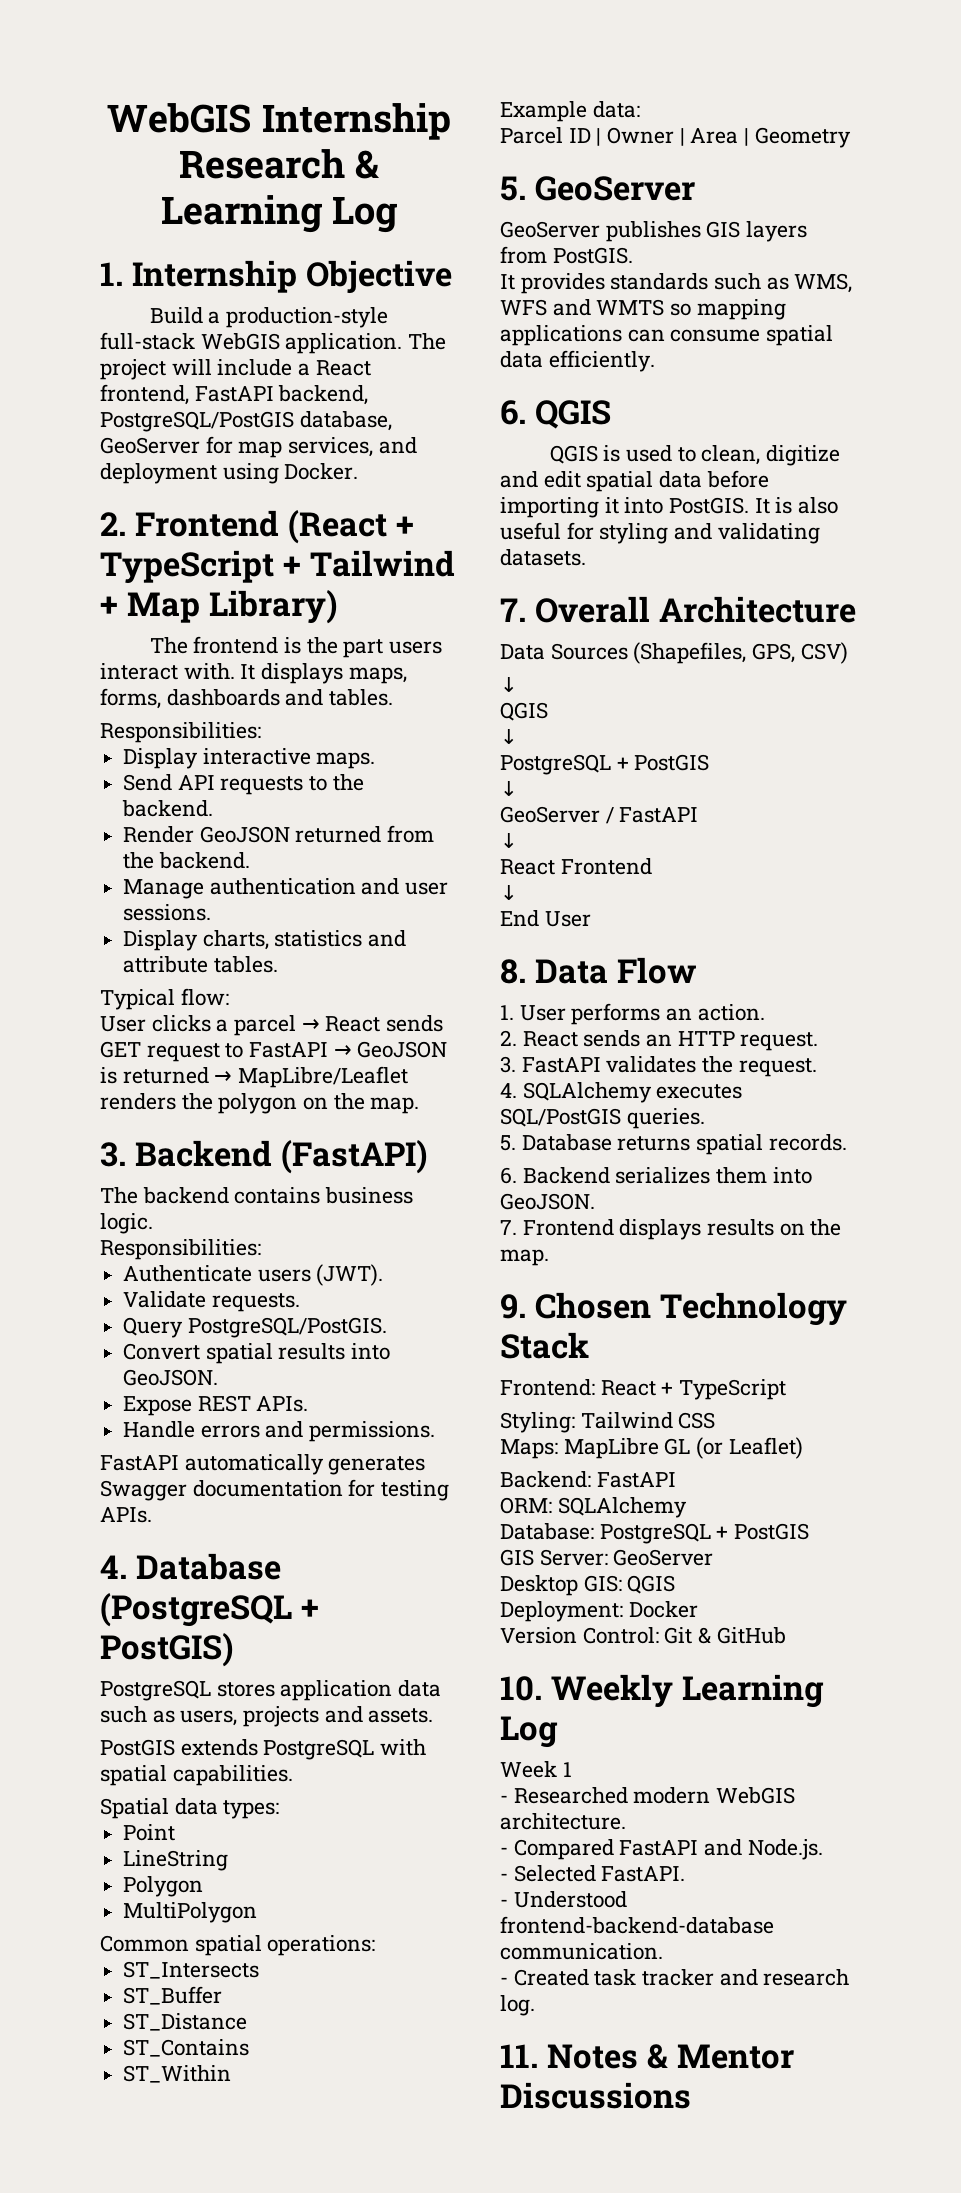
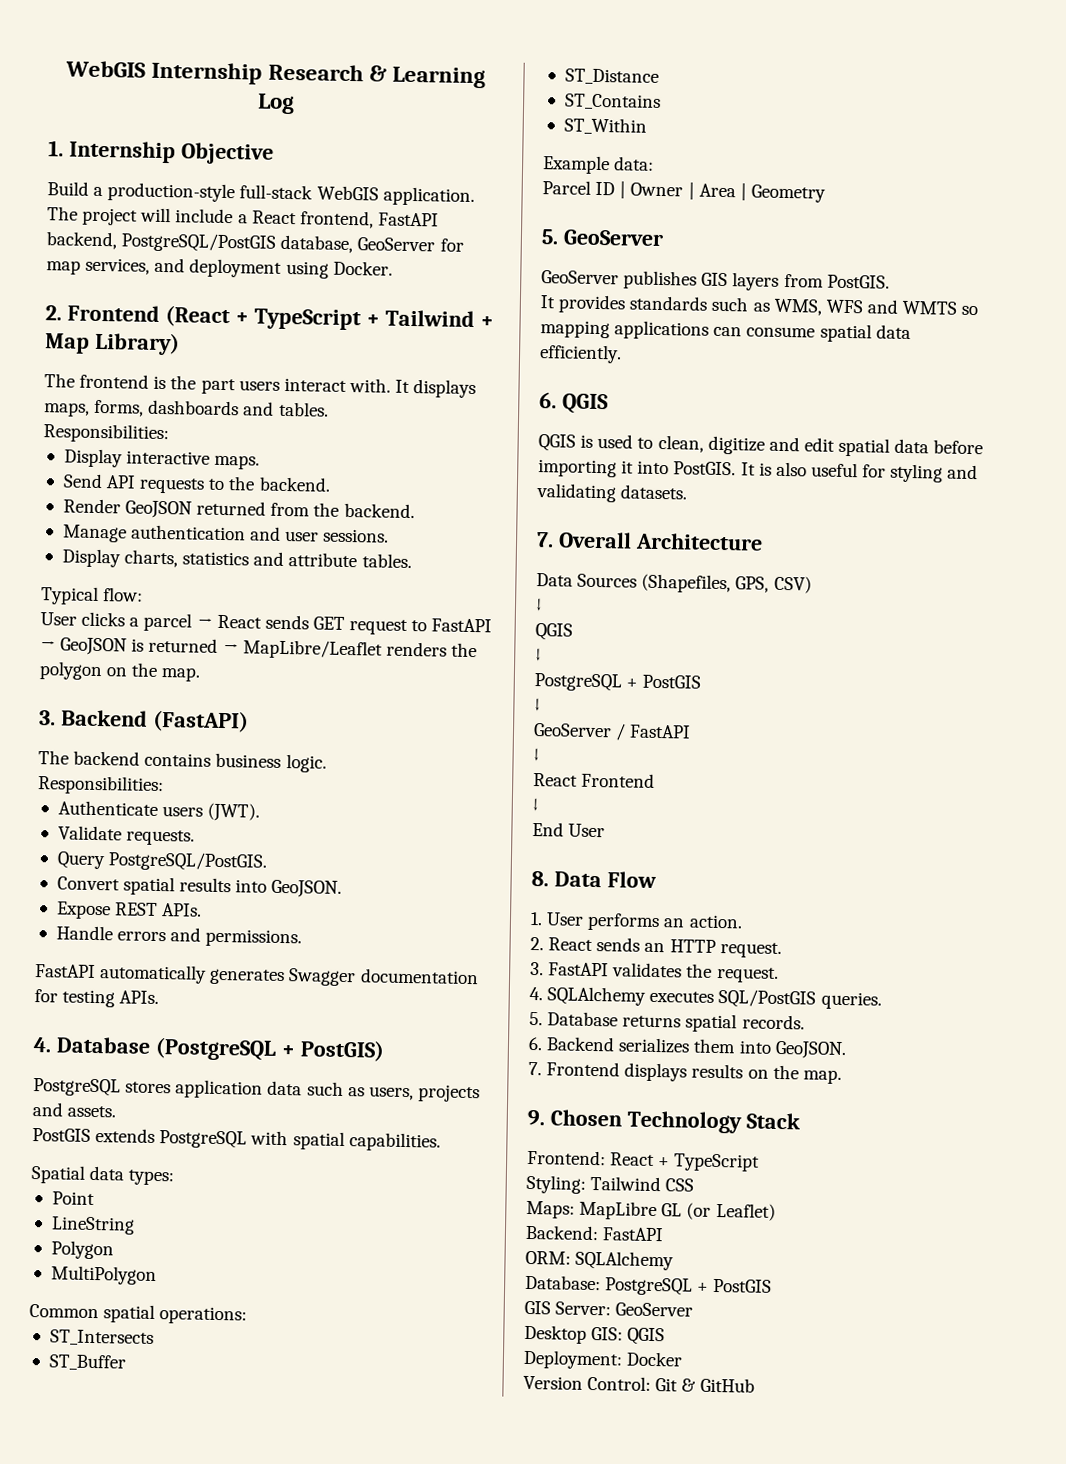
- 10. Weekly Learning Log
- Week 1
- - Researched modern WebGIS architecture.
- - Compared FastAPI and Node.js.
- - Selected FastAPI.
- - Understood frontend-backend-database communication.
- - Created task tracker and research log.
- 11. Notes & Mentor Discussions

